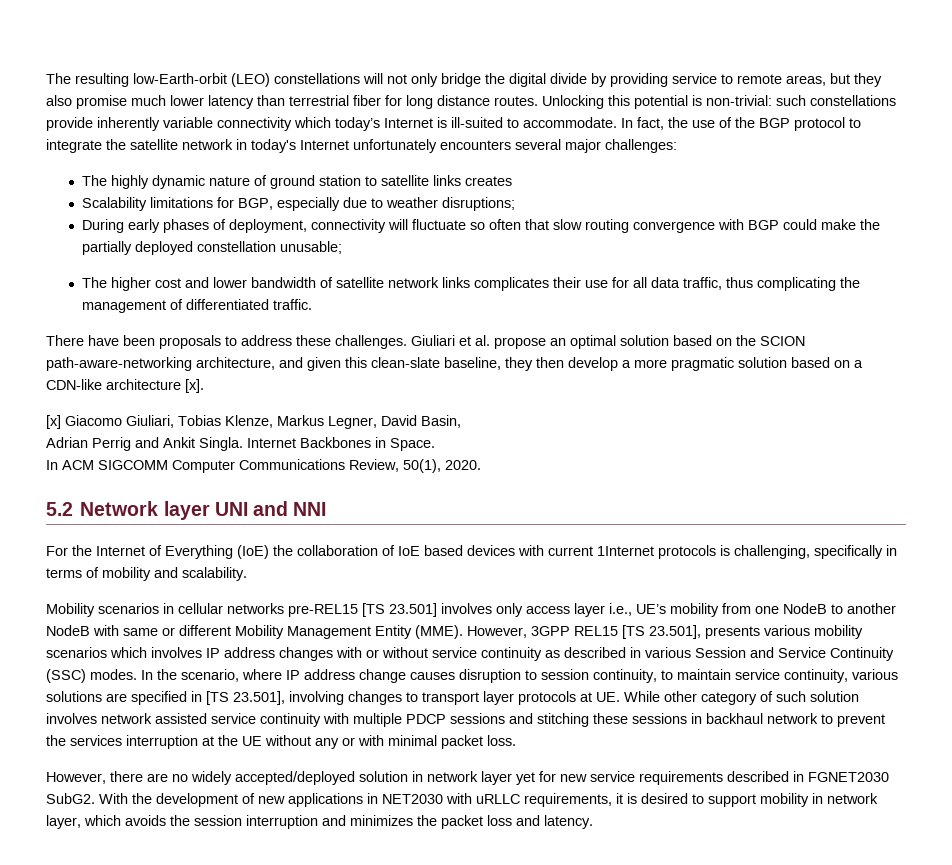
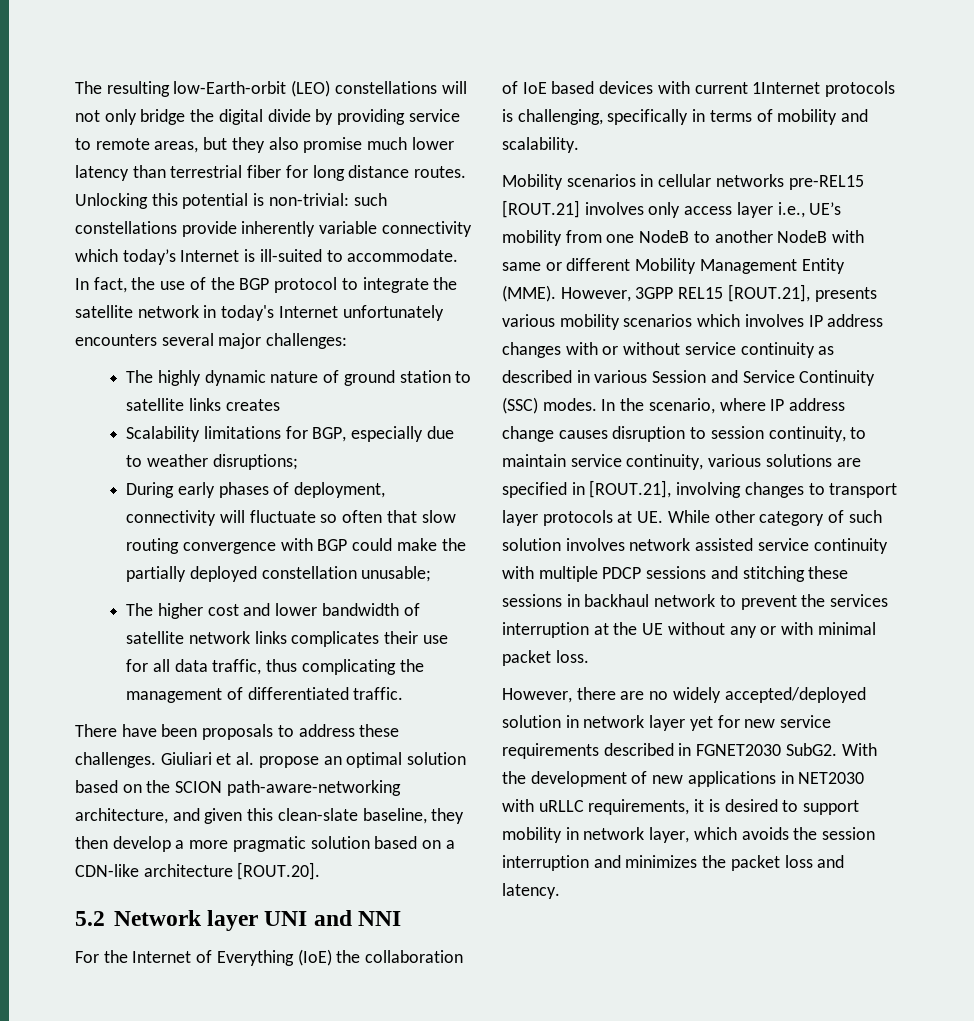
- Giuliari et al. propose an optimal solution based on the SCION path-aware-networking architecture, and given this clean-slate baseline, they then develop a more pragmatic solution based on a CDN-like architecture [x].
- [x] Giacomo Giuliari, Tobias Klenze, Markus Legner, David Basin,
- Adrian Perrig and Ankit Singla. Internet Backbones in Space.
- In ACM SIGCOMM Computer Communications Review, 50(1), 2020.
+ Giuliari et al. propose an optimal solution based on the SCION path-aware-networking architecture, and given this clean-slate baseline, they then develop a more pragmatic solution based on a CDN-like architecture [ROUT.20].
- Mobility scenarios in cellular networks pre-REL15 [TS 23.501] involves only access layer i.e., UE’s mobility from one NodeB to another NodeB with same or different Mobility Management Entity (MME).
+ Mobility scenarios in cellular networks pre-REL15 [ROUT.21] involves only access layer i.e., UE’s mobility from one NodeB to another NodeB with same or different Mobility Management Entity (MME).
- However, 3GPP REL15 [TS 23.501], presents various mobility scenarios which involves IP address changes with or without service continuity as described in various Session and Service Continuity (SSC) modes.
+ However, 3GPP REL15 [ROUT.21], presents various mobility scenarios which involves IP address changes with or without service continuity as described in various Session and Service Continuity (SSC) modes.
- In the scenario, where IP address change causes disruption to session continuity, to maintain service continuity, various solutions are specified in [TS 23.501], involving changes to transport layer protocols at UE. While other category of such solution involves network assisted service continuity with multiple PDCP sessions and stitching these sessions in backhaul network to prevent the services interruption at the UE without any or with minimal packet loss.
+ In the scenario, where IP address change causes disruption to session continuity, to maintain service continuity, various solutions are specified in [ROUT.21], involving changes to transport layer protocols at UE. While other category of such solution involves network assisted service continuity with multiple PDCP sessions and stitching these sessions in backhaul network to prevent the services interruption at the UE without any or with minimal packet loss.

